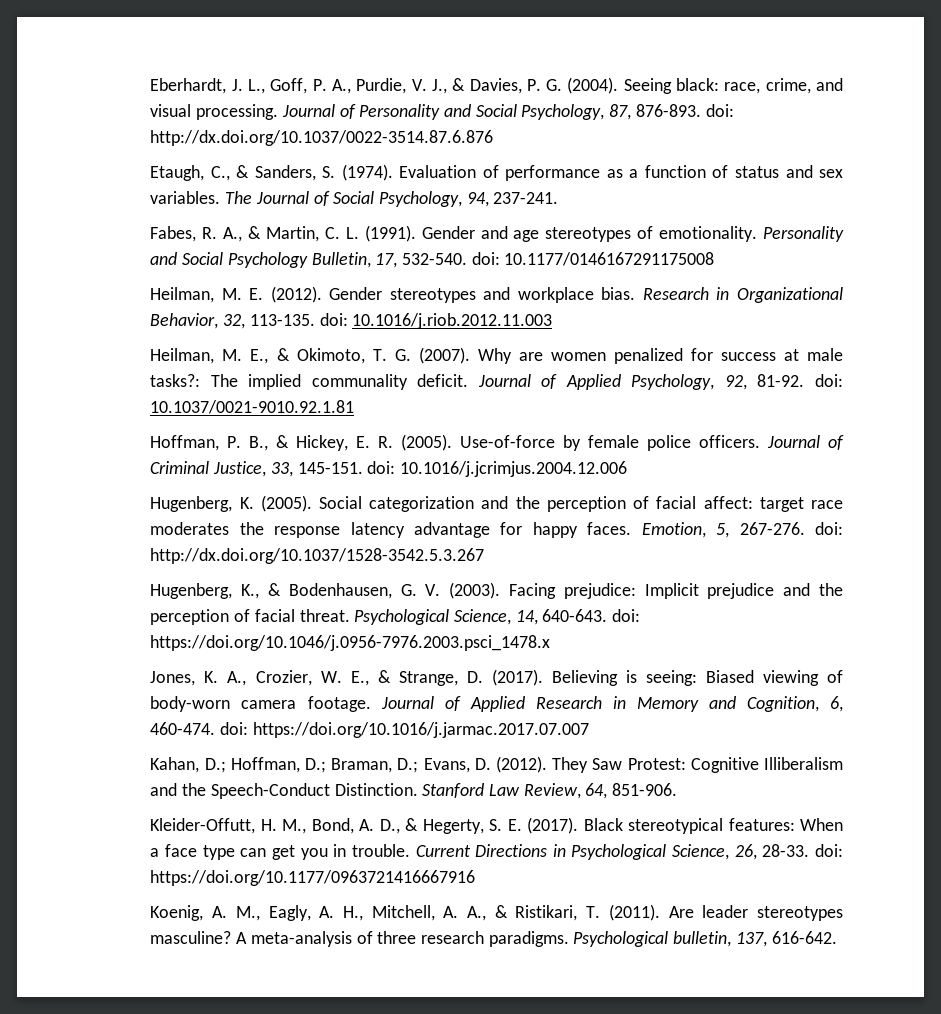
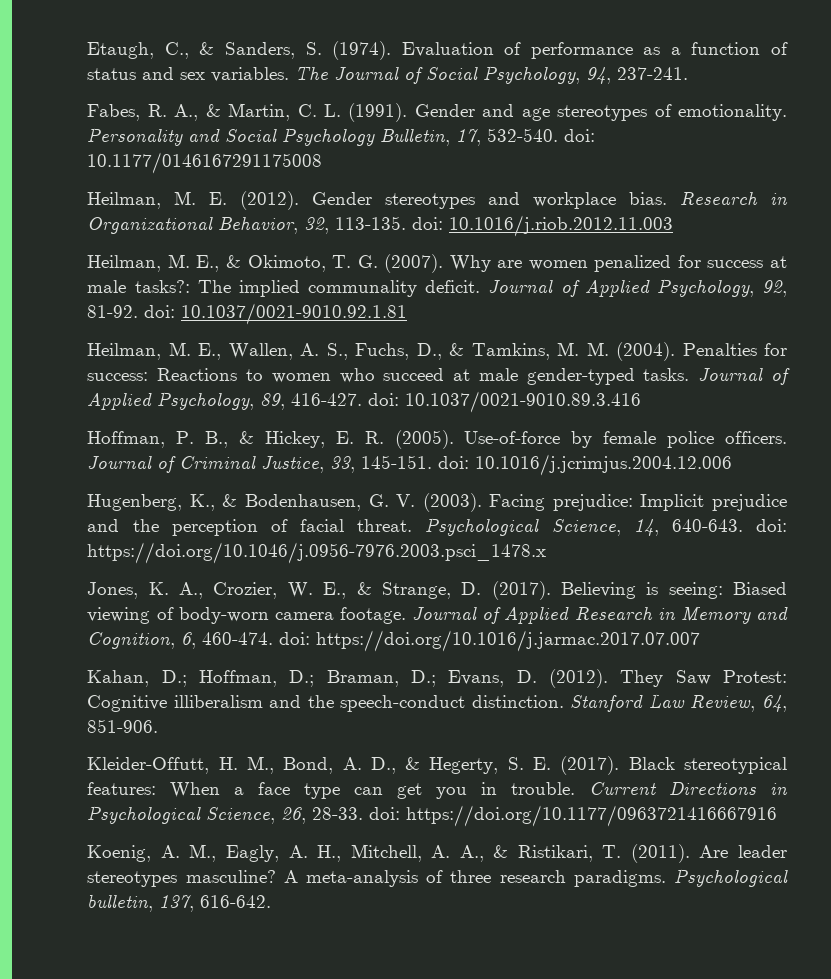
- Eberhardt, J. L., Goff, P. A., Purdie, V. J., & Davies, P. G. (2004). Seeing black: race, crime, and visual processing. Journal of Personality and Social Psychology, 87, 876-893. doi: http://dx.doi.org/10.1037/0022-3514.87.6.876
+ Heilman, M. E., Wallen, A. S., Fuchs, D., & Tamkins, M. M. (2004). Penalties for success: Reactions to women who succeed at male gender-typed tasks. Journal of Applied Psychology, 89, 416-427. doi: 10.1037/0021-9010.89.3.416
- Hugenberg, K. (2005). Social categorization and the perception of facial affect: target race moderates the response latency advantage for happy faces. Emotion, 5, 267-276. doi: http://dx.doi.org/10.1037/1528-3542.5.3.267
- They Saw Protest: Cognitive Illiberalism and the Speech-Conduct Distinction.
+ They Saw Protest: Cognitive illiberalism and the speech-conduct distinction.

